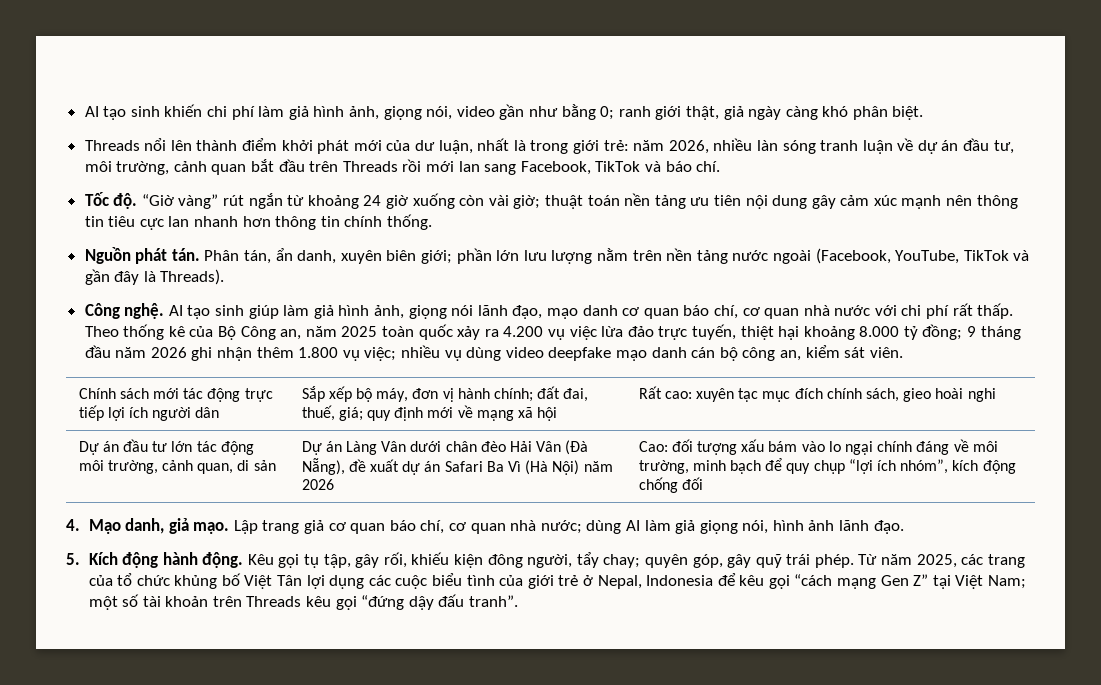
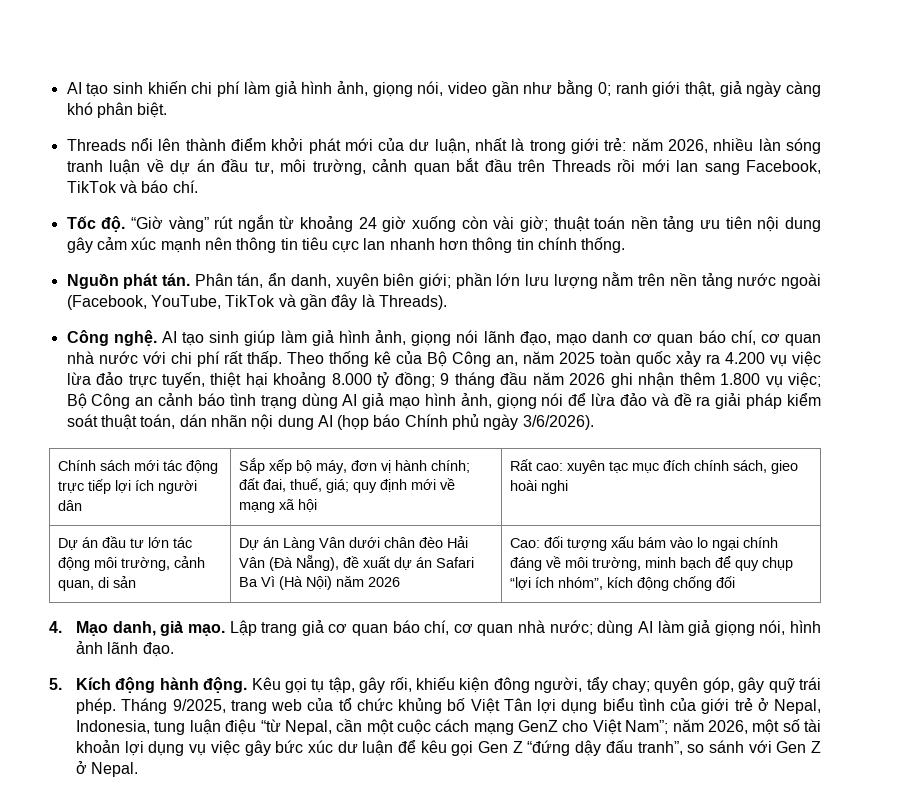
- Theo thống kê của Bộ Công an, năm 2025 toàn quốc xảy ra 4.200 vụ việc lừa đảo trực tuyến, thiệt hại khoảng 8.000 tỷ đồng; 9 tháng đầu năm 2026 ghi nhận thêm 1.800 vụ việc; nhiều vụ dùng video deepfake mạo danh cán bộ công an, kiểm sát viên.
+ Theo thống kê của Bộ Công an, năm 2025 toàn quốc xảy ra 4.200 vụ việc lừa đảo trực tuyến, thiệt hại khoảng 8.000 tỷ đồng; 9 tháng đầu năm 2026 ghi nhận thêm 1.800 vụ việc; Bộ Công an cảnh báo tình trạng dùng AI giả mạo hình ảnh, giọng nói để lừa đảo và đề ra giải pháp kiểm soát thuật toán, dán nhãn nội dung AI (họp báo Chính phủ ngày 3/6/2026).
- Từ năm 2025, các trang của tổ chức khủng bố Việt Tân lợi dụng các cuộc biểu tình của giới trẻ ở Nepal, Indonesia để kêu gọi “cách mạng Gen Z” tại Việt Nam; một số tài khoản trên Threads kêu gọi “đứng dậy đấu tranh”.
+ Tháng 9/2025, trang web của tổ chức khủng bố Việt Tân lợi dụng biểu tình của giới trẻ ở Nepal, Indonesia, tung luận điệu “từ Nepal, cần một cuộc cách mạng GenZ cho Việt Nam”; năm 2026, một số tài khoản lợi dụng vụ việc gây bức xúc dư luận để kêu gọi Gen Z “đứng dậy đấu tranh”, so sánh với Gen Z ở Nepal.

